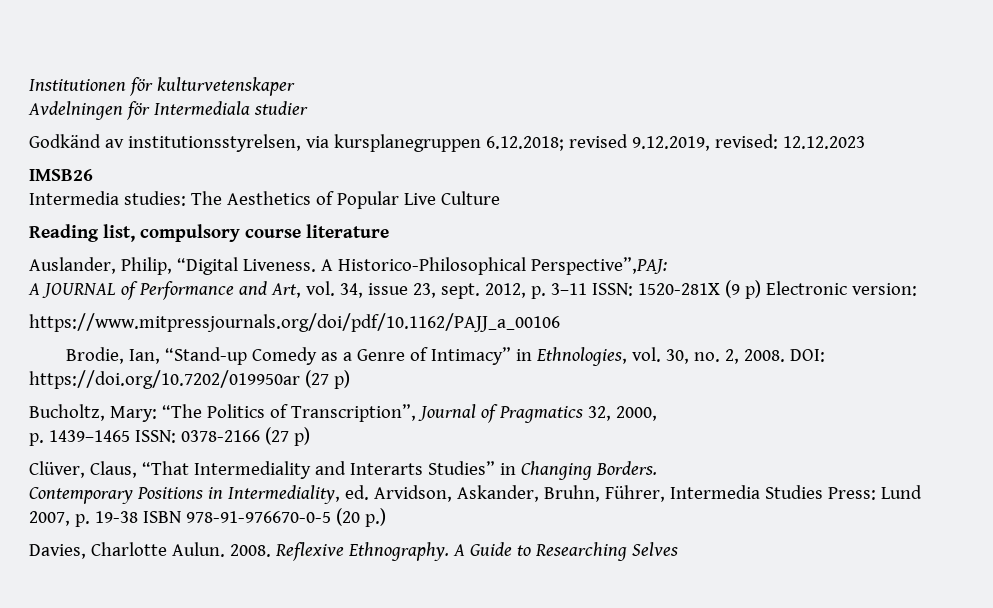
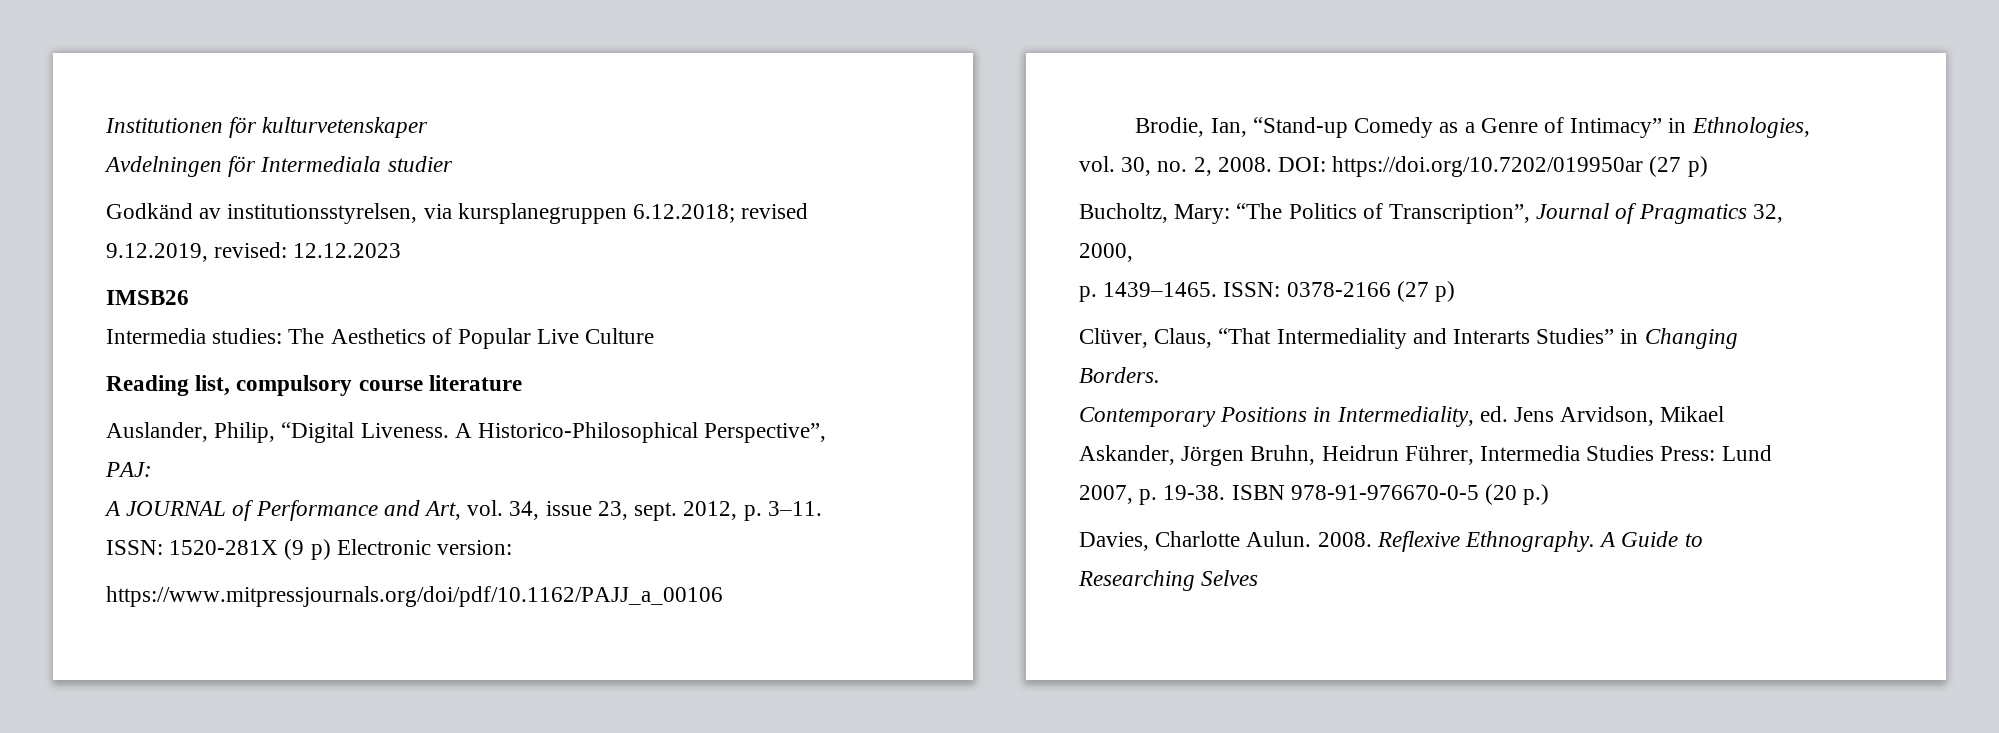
- A Historico-Philosophical Perspective”,PAJ:
+ A Historico-Philosophical Perspective”, PAJ:
- 2012, p. 3–11 ISSN: 1520-281X (9 p) Electronic version:
+ 2012, p. 3–11. ISSN: 1520-281X (9 p) Electronic version:
- p. 1439–1465 ISSN: 0378-2166 (27 p)
+ p. 1439–1465. ISSN: 0378-2166 (27 p)
- Contemporary Positions in Intermediality, ed. Arvidson, Askander, Bruhn, Führer, Intermedia Studies Press: Lund 2007, p. 19-38 ISBN 978-91-976670-0-5 (20 p.)
+ Contemporary Positions in Intermediality, ed. Jens Arvidson, Mikael Askander, Jörgen Bruhn, Heidrun Führer, Intermedia Studies Press: Lund 2007, p. 19-38. ISBN 978-91-976670-0-5 (20 p.)

